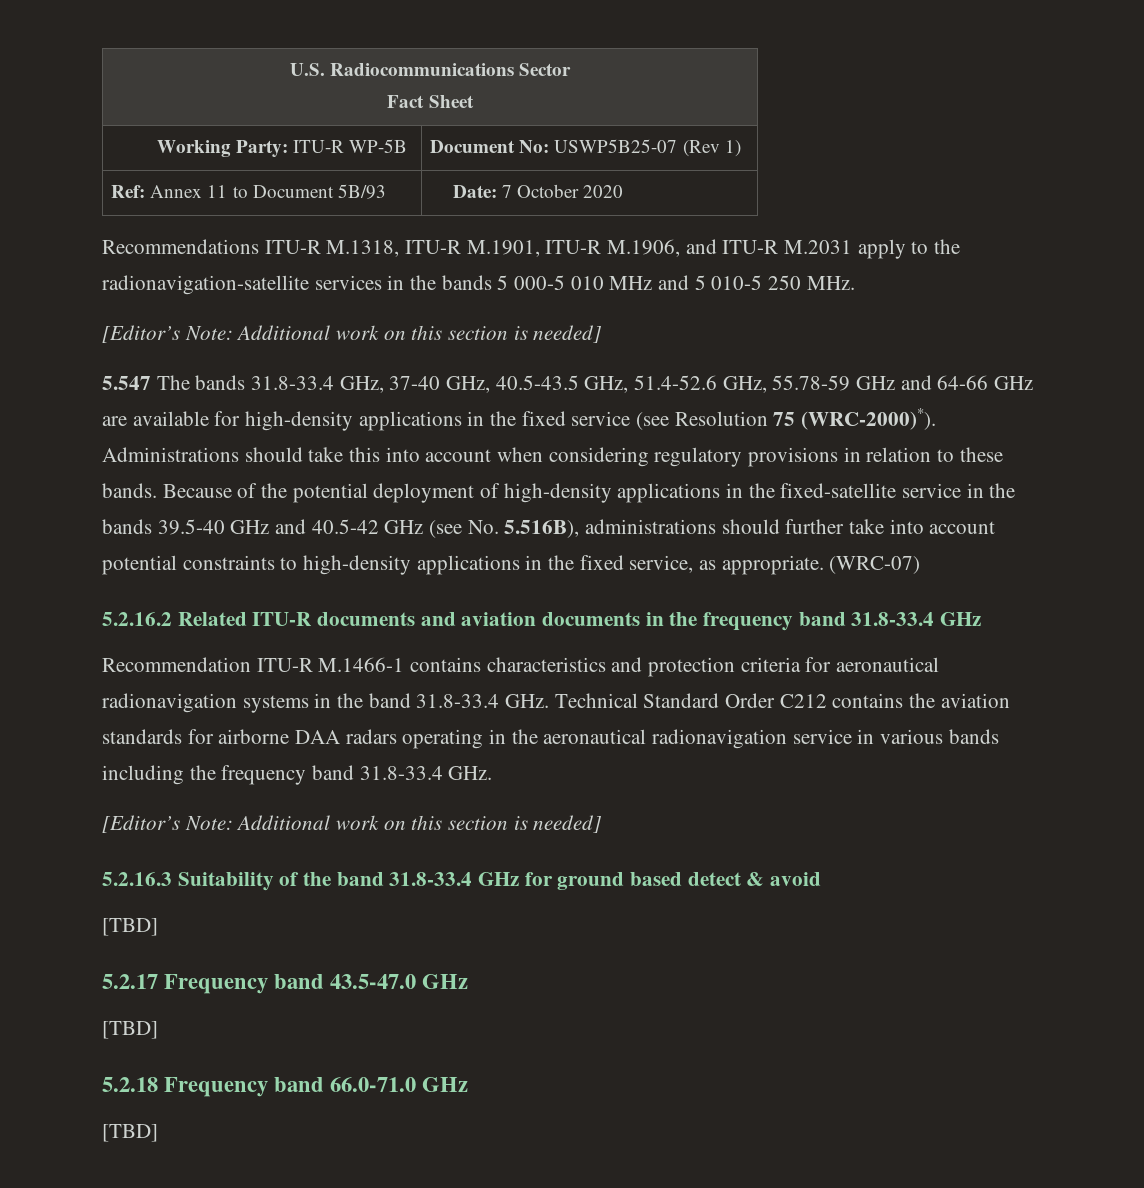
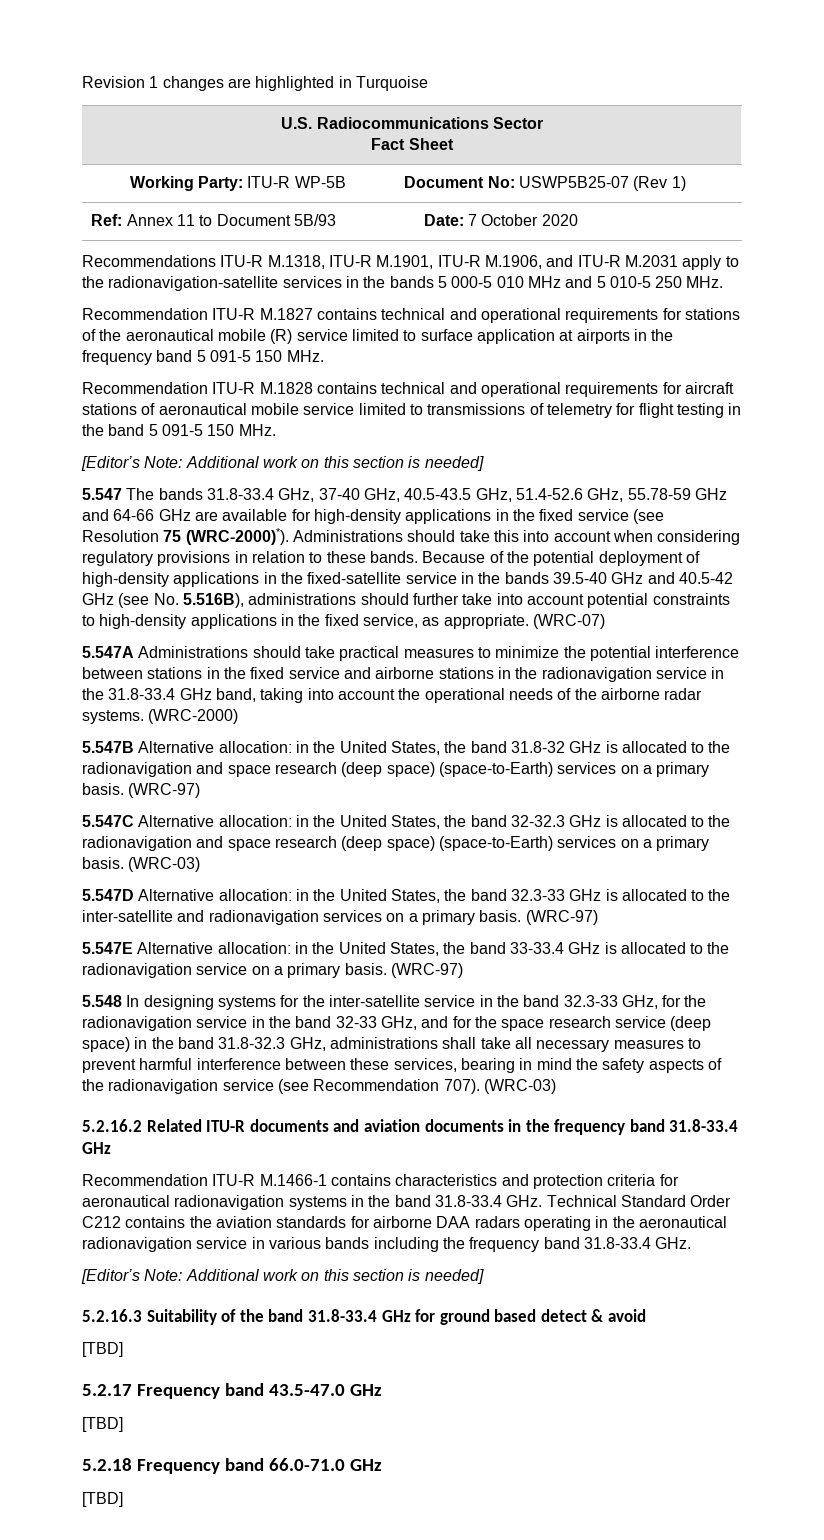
+ Revision 1 changes are highlighted in Turquoise
+ Recommendation ITU-R M.1827 contains technical and operational requirements for stations of the aeronautical mobile (R) service limited to surface application at airports in the frequency band 5 091-5 150 MHz.
+ Recommendation ITU-R M.1828 contains technical and operational requirements for aircraft stations of aeronautical mobile service limited to transmissions of telemetry for flight testing in the band 5 091-5 150 MHz.
+ 5.547A Administrations should take practical measures to minimize the potential interference between stations in the fixed service and airborne stations in the radionavigation service in the 31.8-33.4 GHz band, taking into account the operational needs of the airborne radar systems. (WRC-2000)
+ 5.547B Alternative allocation: in the United States, the band 31.8-32 GHz is allocated to the radionavigation and space research (deep space) (space-to-Earth) services on a primary basis. (WRC-97)
+ 5.547C Alternative allocation: in the United States, the band 32-32.3 GHz is allocated to the radionavigation and space research (deep space) (space-to-Earth) services on a primary basis. (WRC-03)
+ 5.547D Alternative allocation: in the United States, the band 32.3-33 GHz is allocated to the inter-satellite and radionavigation services on a primary basis. (WRC-97)
+ 5.547E Alternative allocation: in the United States, the band 33-33.4 GHz is allocated to the radionavigation service on a primary basis. (WRC-97)
+ 5.548 In designing systems for the inter-satellite service in the band 32.3-33 GHz, for the radionavigation service in the band 32-33 GHz, and for the space research service (deep space) in the band 31.8-32.3 GHz, administrations shall take all necessary measures to prevent harmful interference between these services, bearing in mind the safety aspects of the radionavigation service (see Recommendation 707). (WRC-03)

